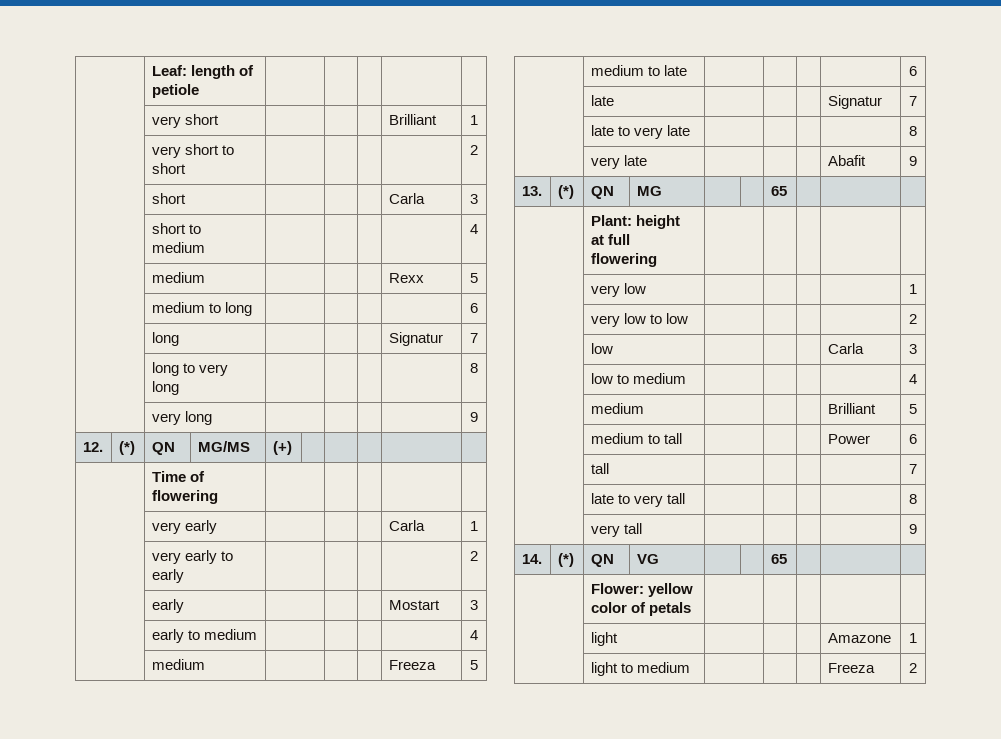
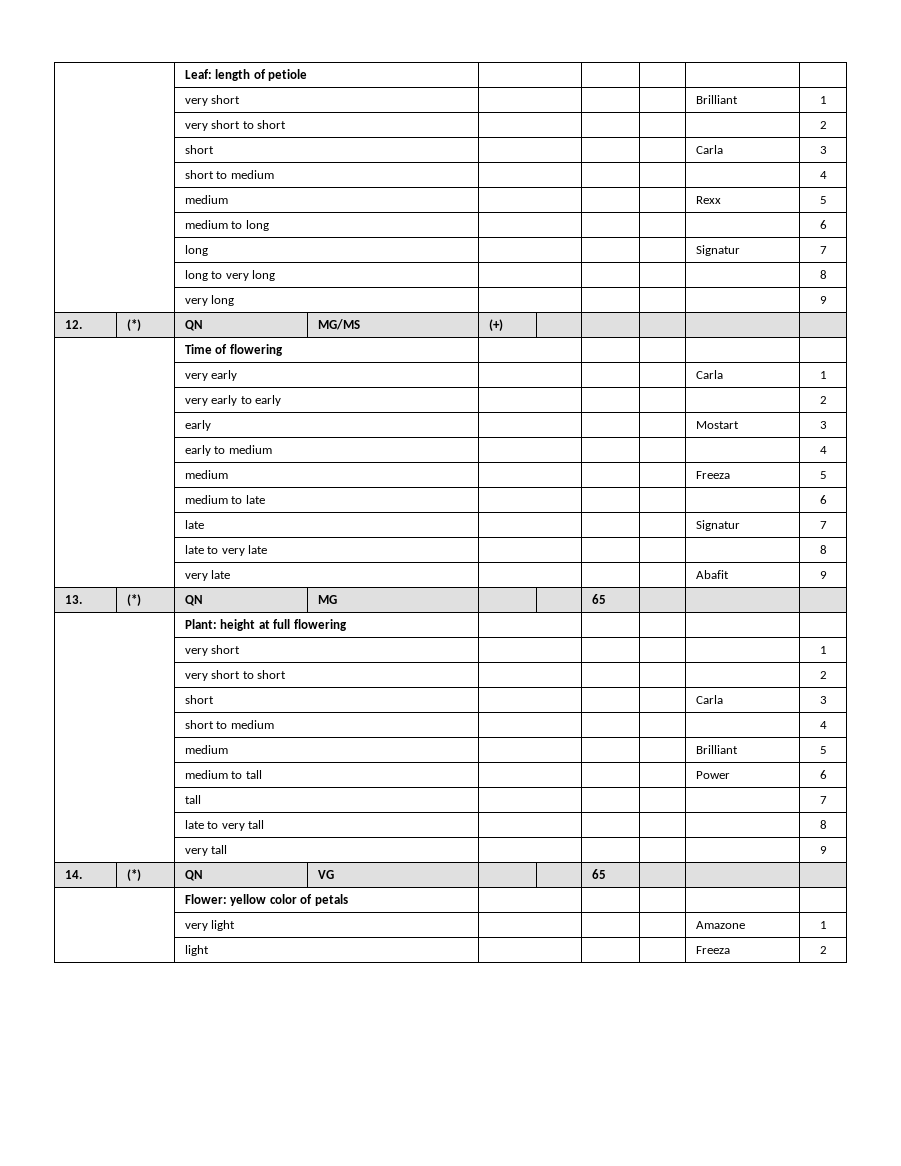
- | very low | | | | | 1
- | very low to low | | | | | 2
- | low | | | | Carla | 3
- | low to medium | | | | | 4
+ | very short | | | | | 1
+ | very short to short | | | | | 2
+ | short | | | | Carla | 3
+ | short to medium | | | | | 4
- | light | | | | Amazone | 1
+ | very light | | | | Amazone | 1
- | light to medium | | | | Freeza | 2
+ | light | | | | Freeza | 2

